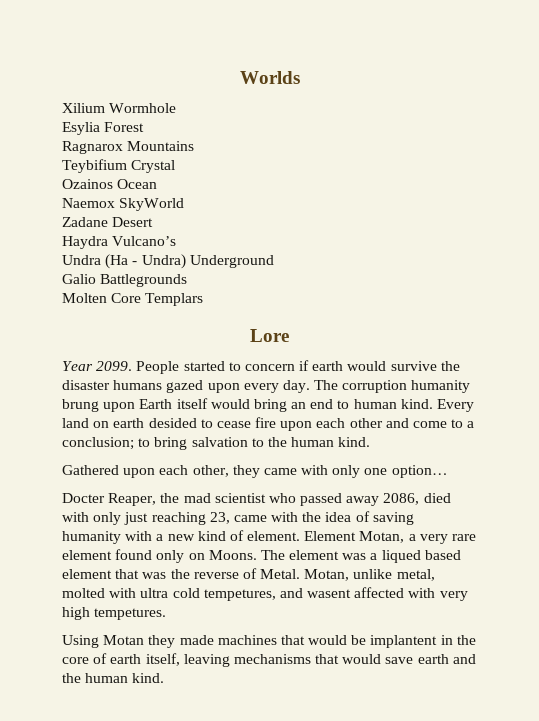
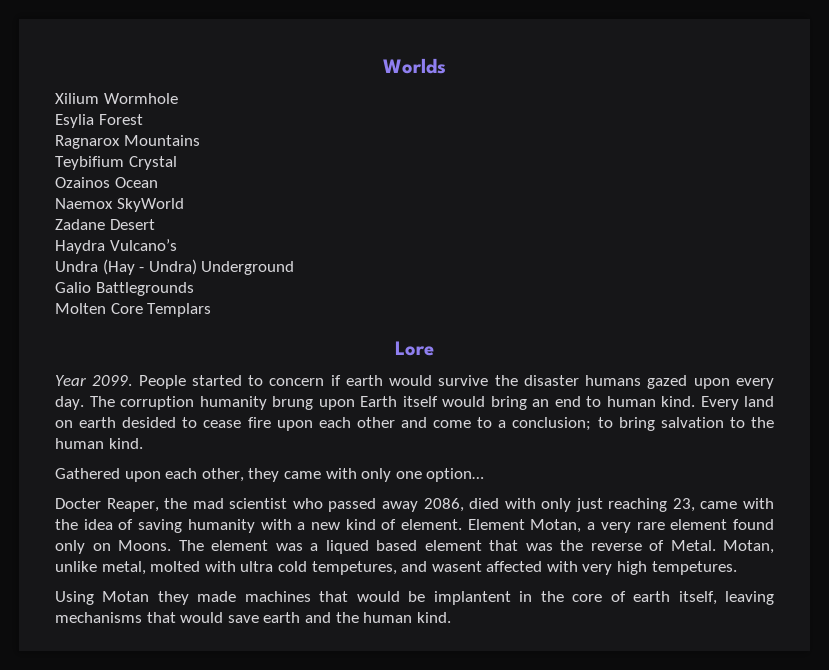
- Undra (Ha - Undra) Underground
+ Undra (Hay - Undra) Underground

